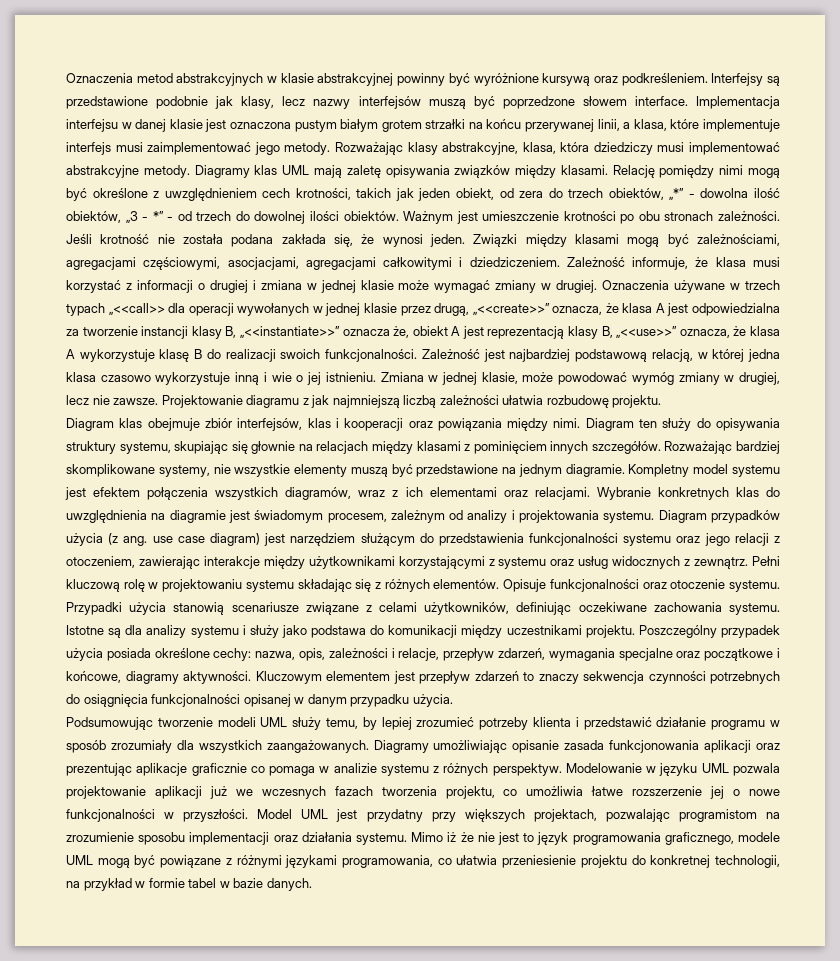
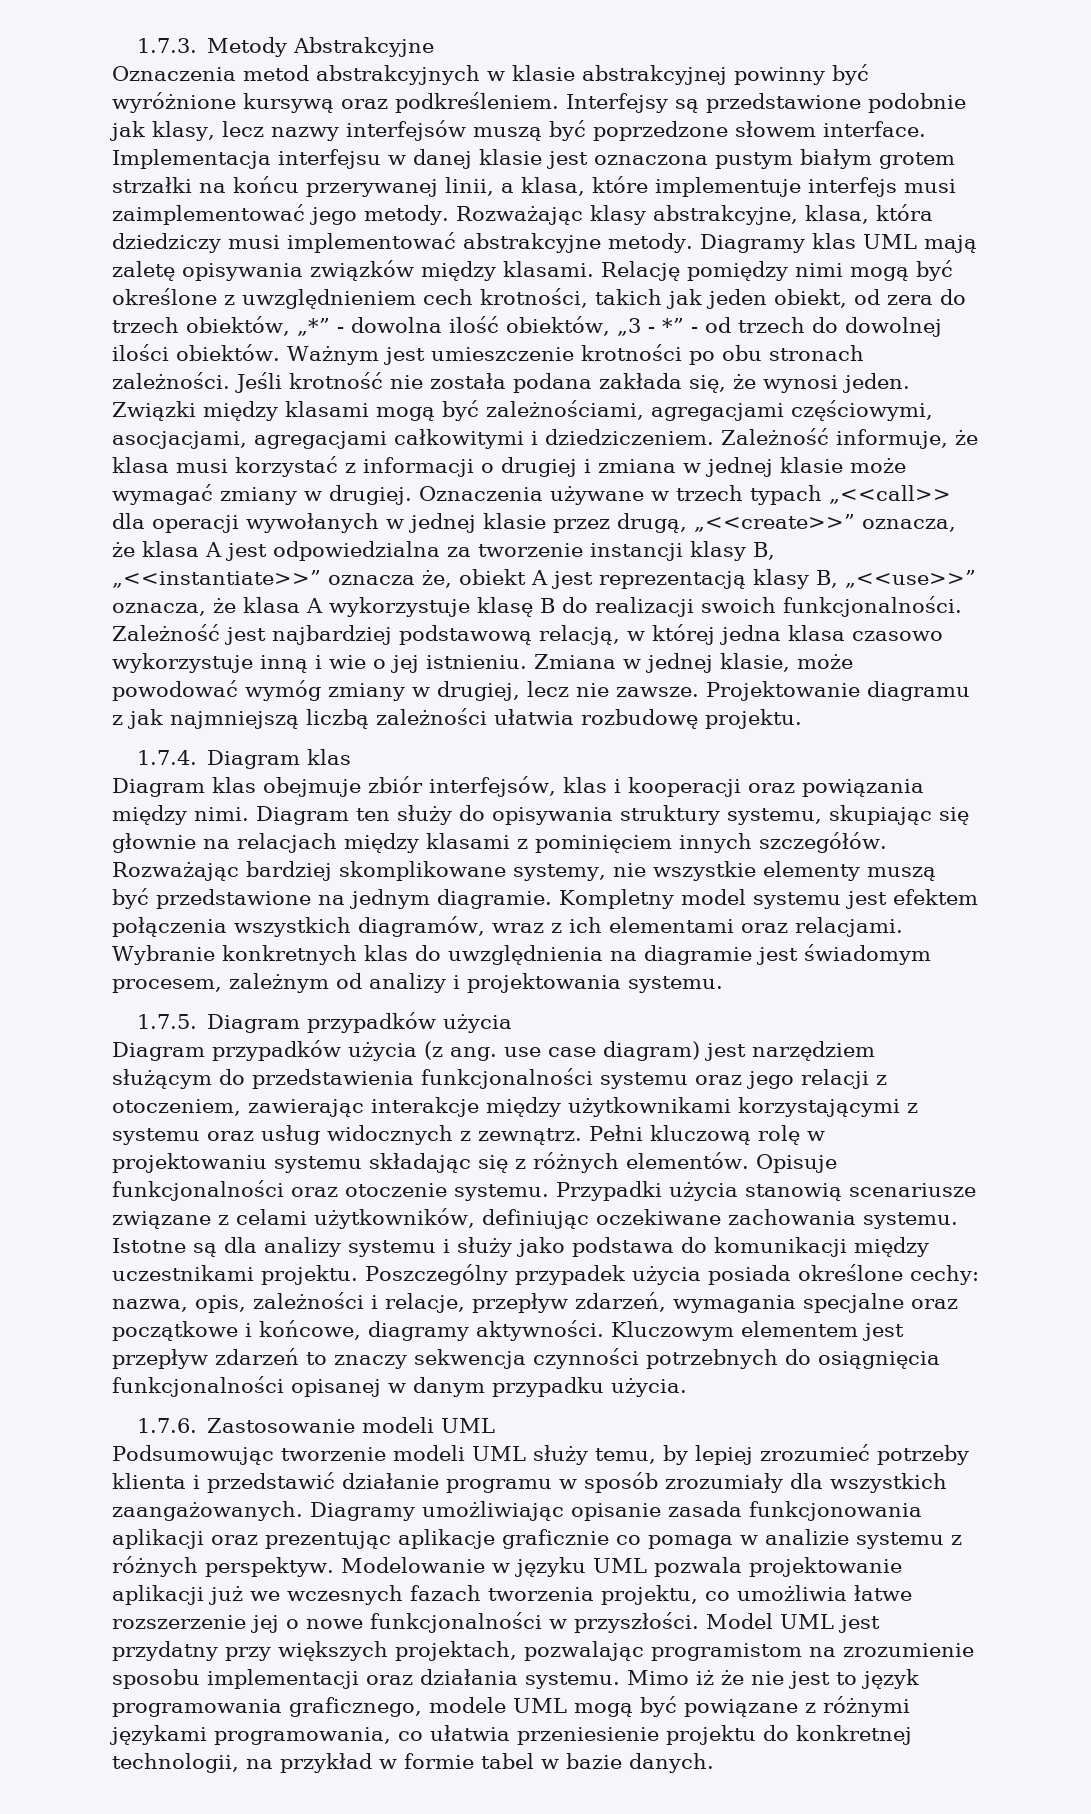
+ 1.7.3. Metody Abstrakcyjne
+ 1.7.4. Diagram klas
- Wybranie konkretnych klas do uwzględnienia na diagramie jest świadomym procesem, zależnym od analizy i projektowania systemu. Diagram przypadków użycia (z ang. use case diagram) jest narzędziem służącym do przedstawienia funkcjonalności systemu oraz jego relacji z otoczeniem, zawierając interakcje między użytkownikami korzystającymi z systemu oraz usług widocznych z zewnątrz.
+ Wybranie konkretnych klas do uwzględnienia na diagramie jest świadomym procesem, zależnym od analizy i projektowania systemu.
+ 1.7.5. Diagram przypadków użycia
+ Diagram przypadków użycia (z ang. use case diagram) jest narzędziem służącym do przedstawienia funkcjonalności systemu oraz jego relacji z otoczeniem, zawierając interakcje między użytkownikami korzystającymi z systemu oraz usług widocznych z zewnątrz.
+ 1.7.6. Zastosowanie modeli UML

